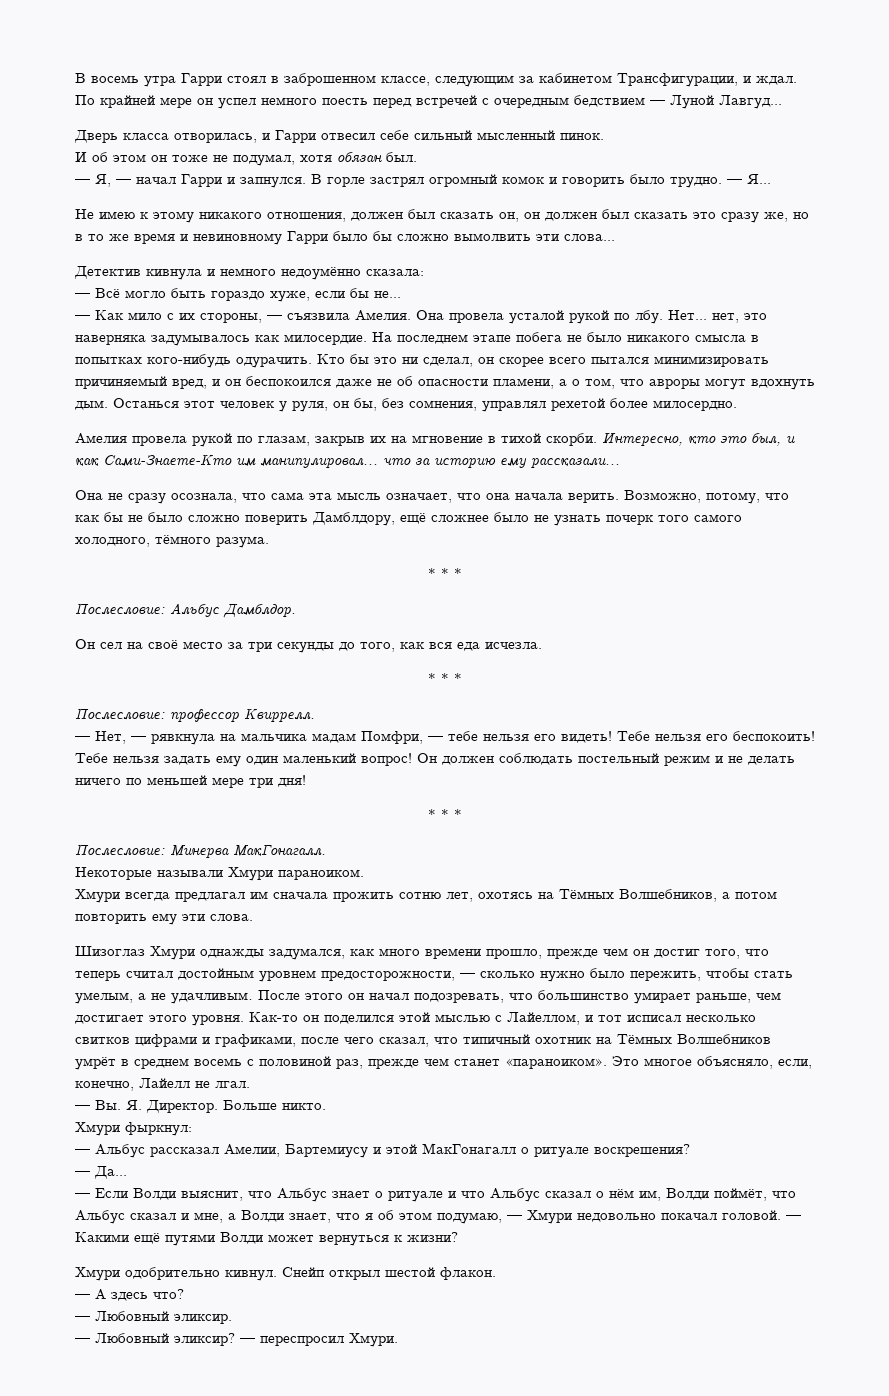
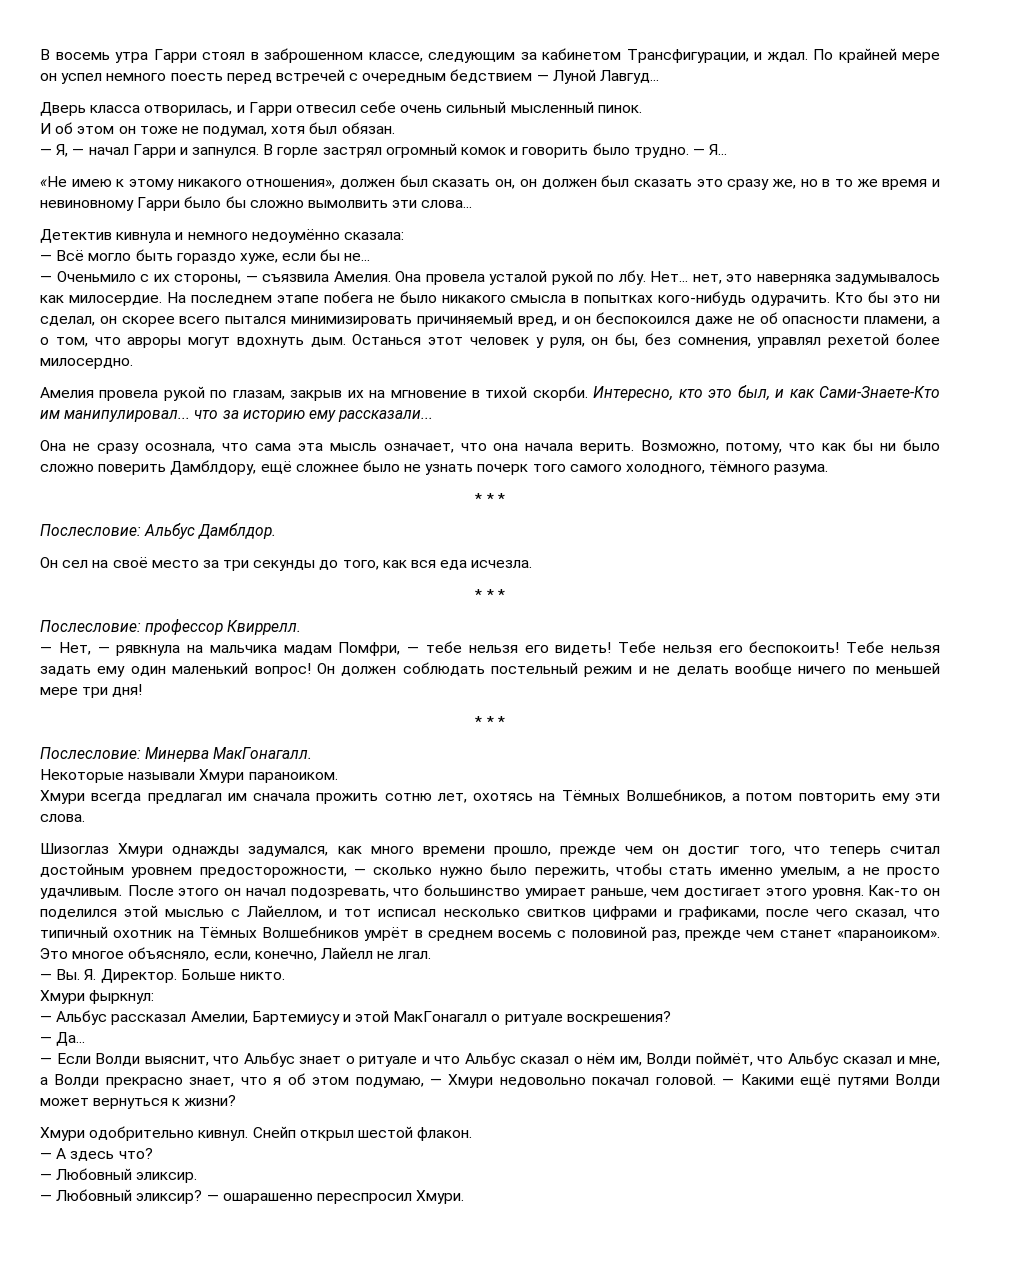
- Дверь класса отворилась, и Гарри отвесил себе сильный мысленный пинок.
+ Дверь класса отворилась, и Гарри отвесил себе очень сильный мысленный пинок.
- И об этом он тоже не подумал, хотя обязан был.
+ И об этом он тоже не подумал, хотя был обязан.
- Не имею к этому никакого отношения, должен был сказать он, он должен был сказать это сразу же, но в то же время и невиновному Гарри было бы сложно вымолвить эти слова...
+ «Не имею к этому никакого отношения», должен был сказать он, он должен был сказать это сразу же, но в то же время и невиновному Гарри было бы сложно вымолвить эти слова...
- — Как мило с их стороны, — съязвила Амелия.
+ — Оченьмило с их стороны, — съязвила Амелия.
- Возможно, потому, что как бы не было сложно поверить Дамблдору, ещё сложнее было не узнать почерк того самого холодного, тёмного разума.
+ Возможно, потому, что как бы ни было сложно поверить Дамблдору, ещё сложнее было не узнать почерк того самого холодного, тёмного разума.
- Он должен соблюдать постельный режим и не делать ничего по меньшей мере три дня!
+ Он должен соблюдать постельный режим и не делать вообще ничего по меньшей мере три дня!
- Шизоглаз Хмури однажды задумался, как много времени прошло, прежде чем он достиг того, что теперь считал достойным уровнем предосторожности, — сколько нужно было пережить, чтобы стать умелым, а не удачливым.
+ Шизоглаз Хмури однажды задумался, как много времени прошло, прежде чем он достиг того, что теперь считал достойным уровнем предосторожности, — сколько нужно было пережить, чтобы стать именно умелым, а не просто удачливым.
- — Если Волди выяснит, что Альбус знает о ритуале и что Альбус сказал о нём им, Волди поймёт, что Альбус сказал и мне, а Волди знает, что я об этом подумаю, — Хмури недовольно покачал головой.
+ — Если Волди выяснит, что Альбус знает о ритуале и что Альбус сказал о нём им, Волди поймёт, что Альбус сказал и мне, а Волди прекрасно знает, что я об этом подумаю, — Хмури недовольно покачал головой.
- — переспросил Хмури.
+ — ошарашенно переспросил Хмури.

